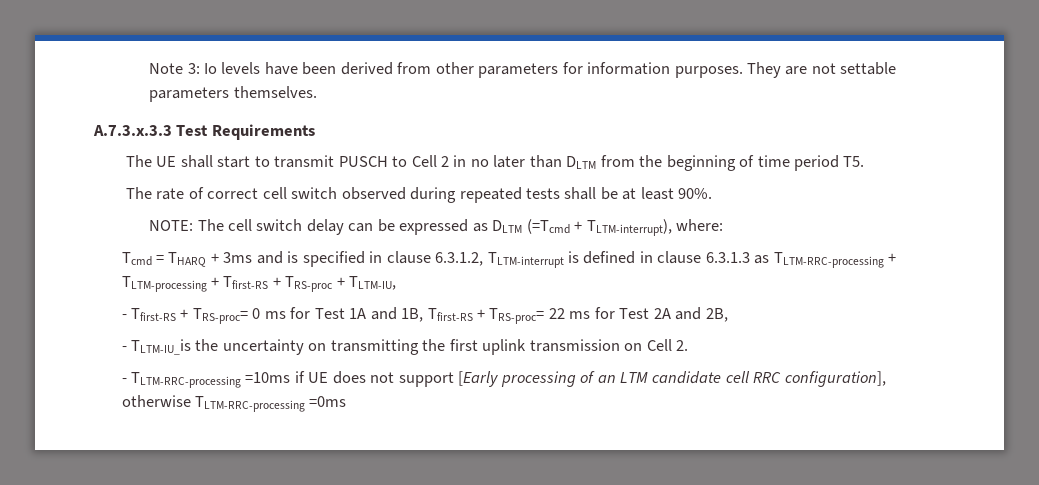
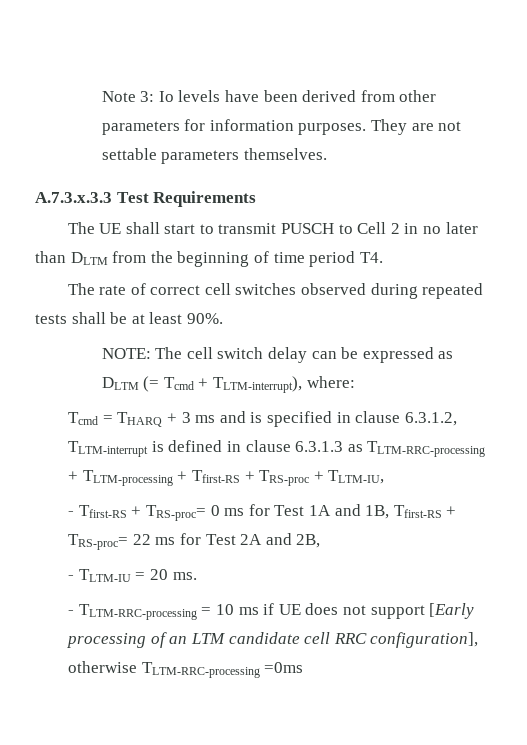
- The UE shall start to transmit PUSCH to Cell 2 in no later than DLTM from the beginning of time period T5.
+ The UE shall start to transmit PUSCH to Cell 2 in no later than DLTM from the beginning of time period T4.
- The rate of correct cell switch observed during repeated tests shall be at least 90%.
+ The rate of correct cell switches observed during repeated tests shall be at least 90%.
- NOTE: The cell switch delay can be expressed as DLTM (=Tcmd + TLTM-interrupt), where:
+ NOTE: The cell switch delay can be expressed as DLTM (= Tcmd + TLTM-interrupt), where:
- Tcmd = THARQ + 3ms and is specified in clause 6.3.1.2, TLTM-interrupt is defined in clause 6.3.1.3 as TLTM-RRC-processing + TLTM-processing + Tfirst-RS + TRS-proc + TLTM-IU,
+ Tcmd = THARQ + 3 ms and is specified in clause 6.3.1.2, TLTM-interrupt is defined in clause 6.3.1.3 as TLTM-RRC-processing + TLTM-processing + Tfirst-RS + TRS-proc + TLTM-IU,
- - TLTM-IU_is the uncertainty on transmitting the first uplink transmission on Cell 2.
+ - TLTM-IU = 20 ms.
- - TLTM-RRC-processing =10ms if UE does not support [Early processing of an LTM candidate cell RRC configuration], otherwise TLTM-RRC-processing =0ms
+ - TLTM-RRC-processing = 10 ms if UE does not support [Early processing of an LTM candidate cell RRC configuration], otherwise TLTM-RRC-processing =0ms

